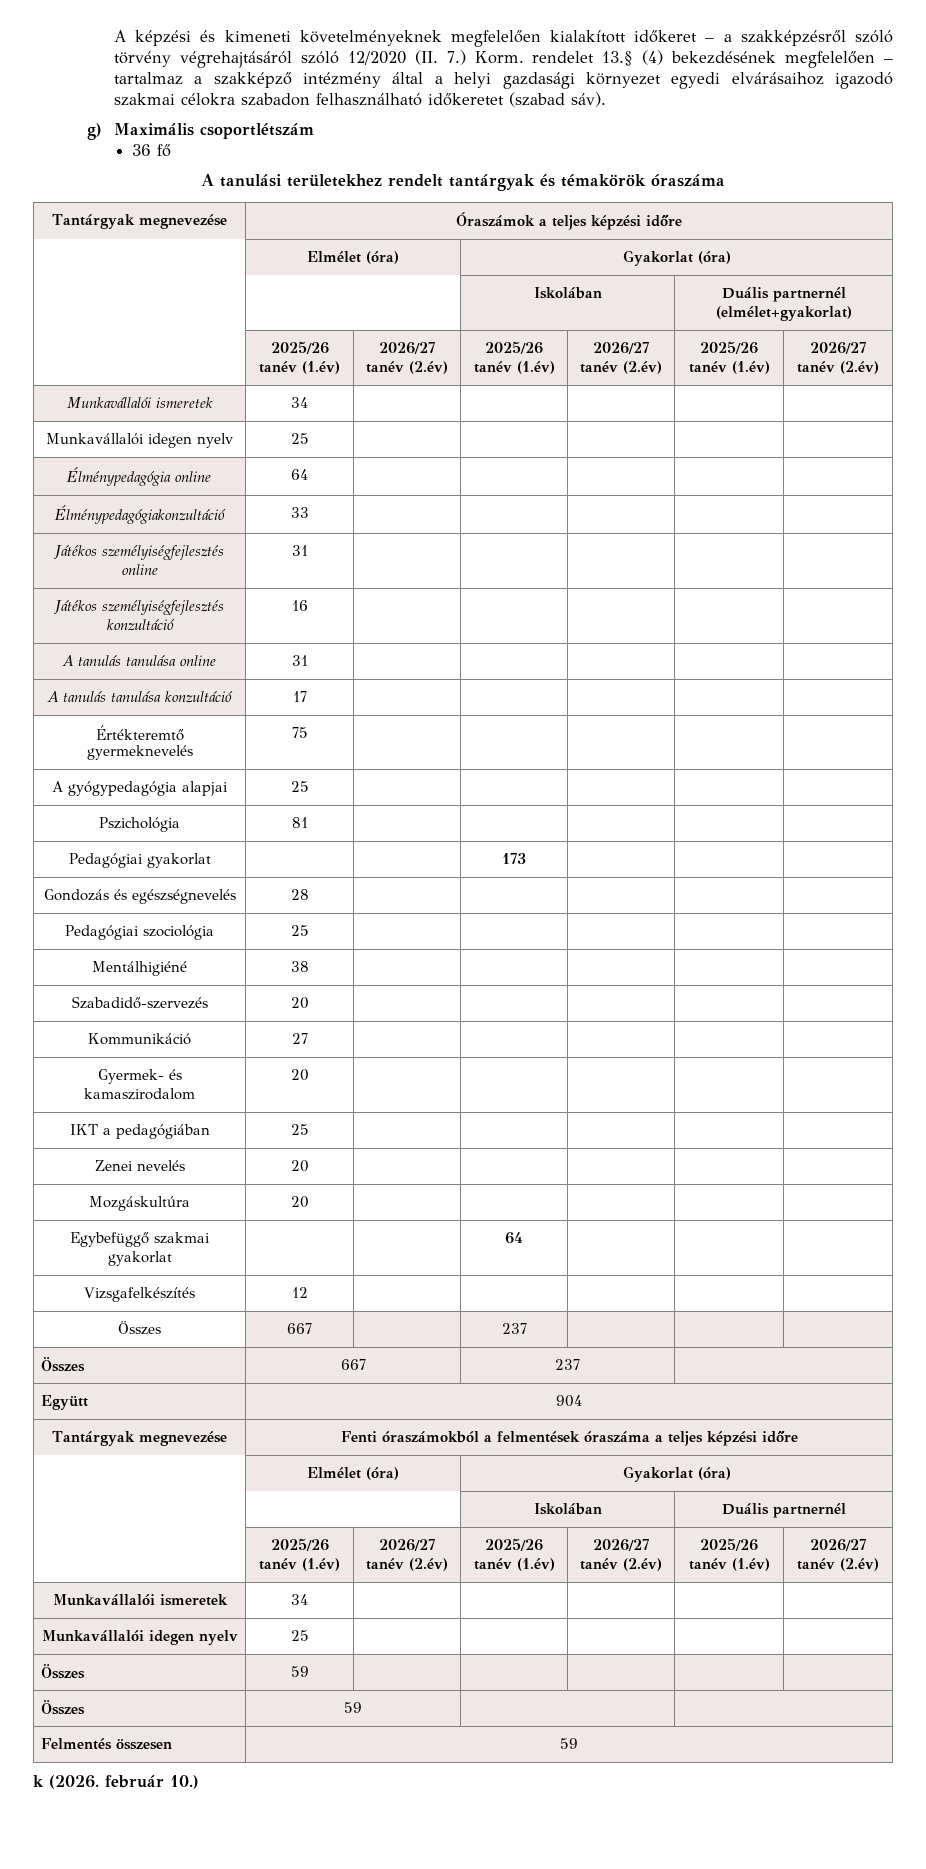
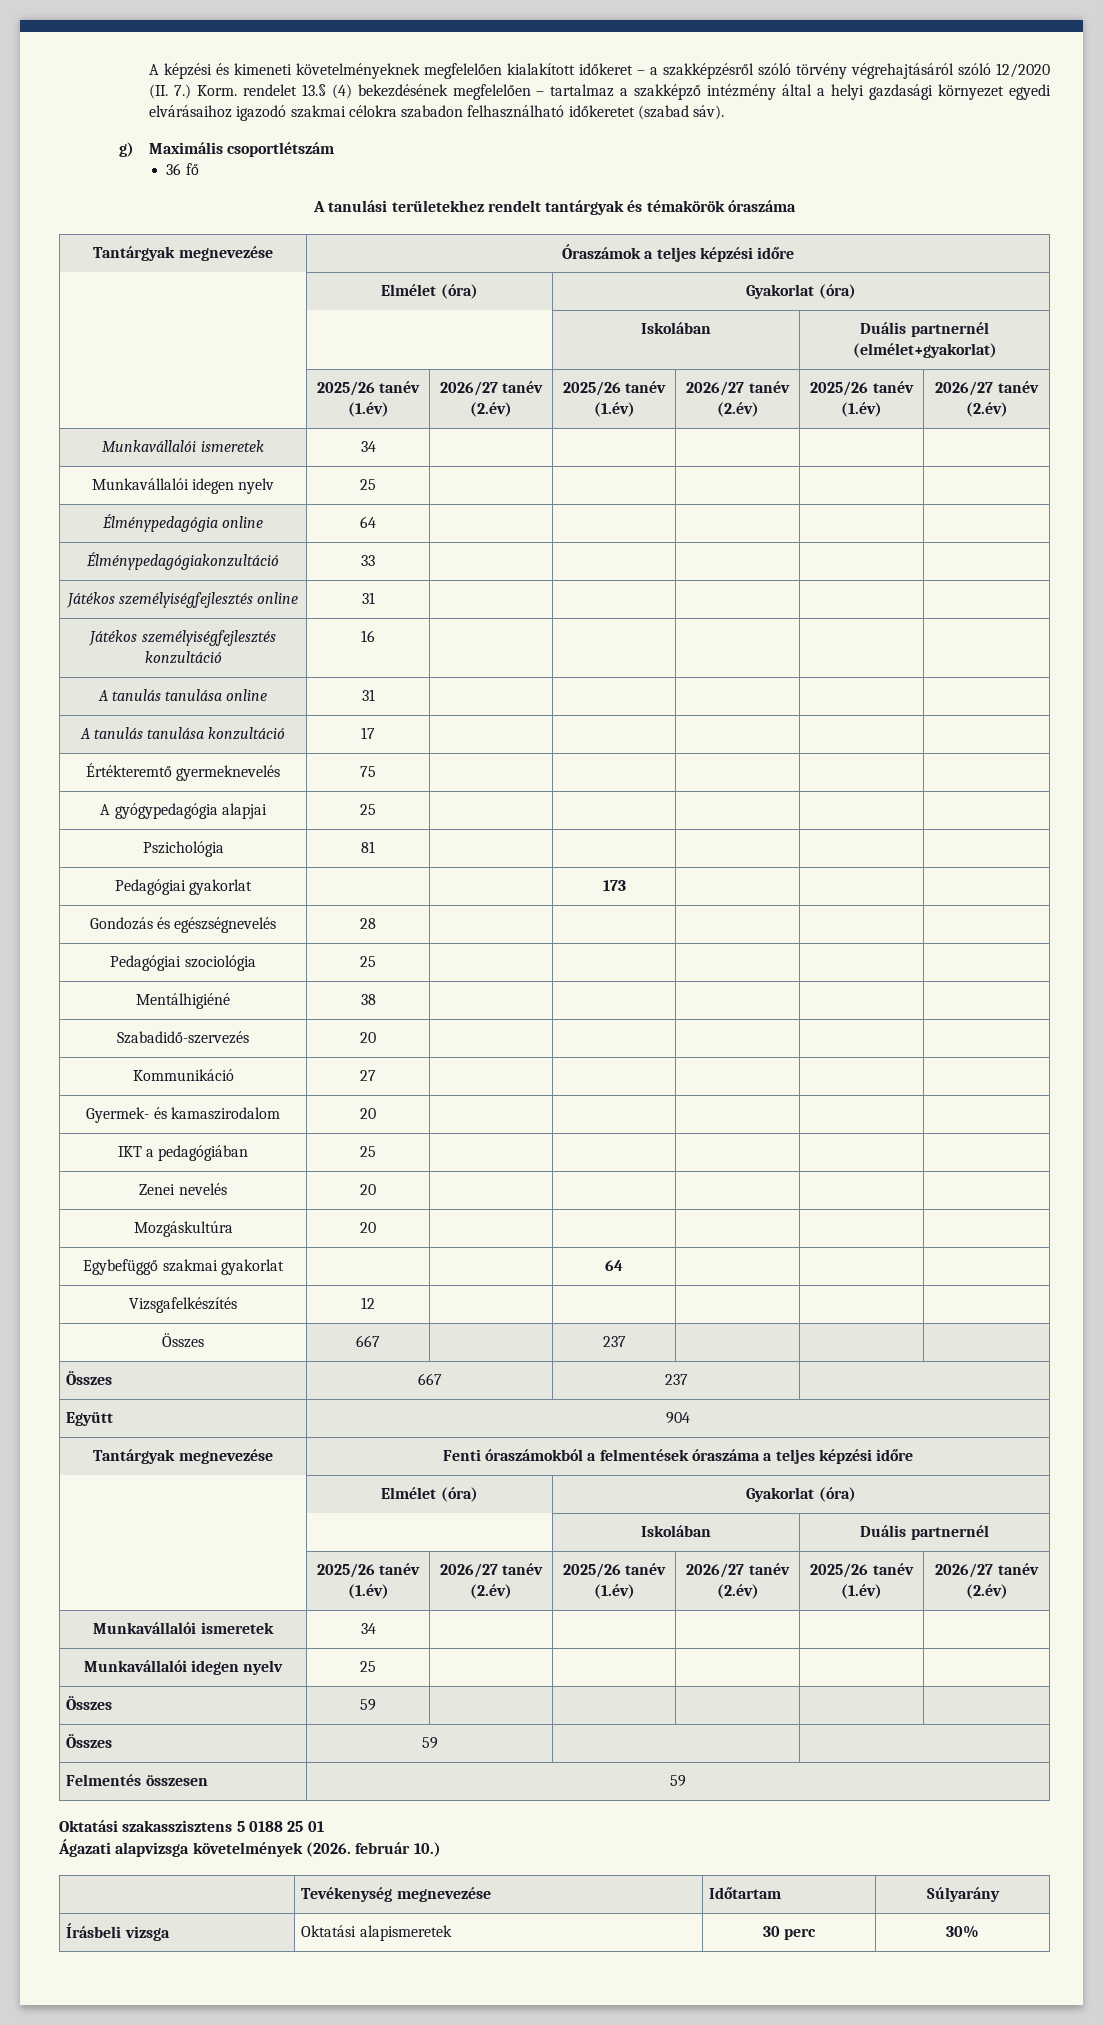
- k (2026. február 10.)
+ Oktatási szakasszisztens 5 0188 25 01
+ Ágazati alapvizsga követelmények (2026. február 10.)
+ | Tevékenység megnevezése | Időtartam | Súlyarány
+ Írásbeli vizsga | Oktatási alapismeretek | 30 perc | 30%

